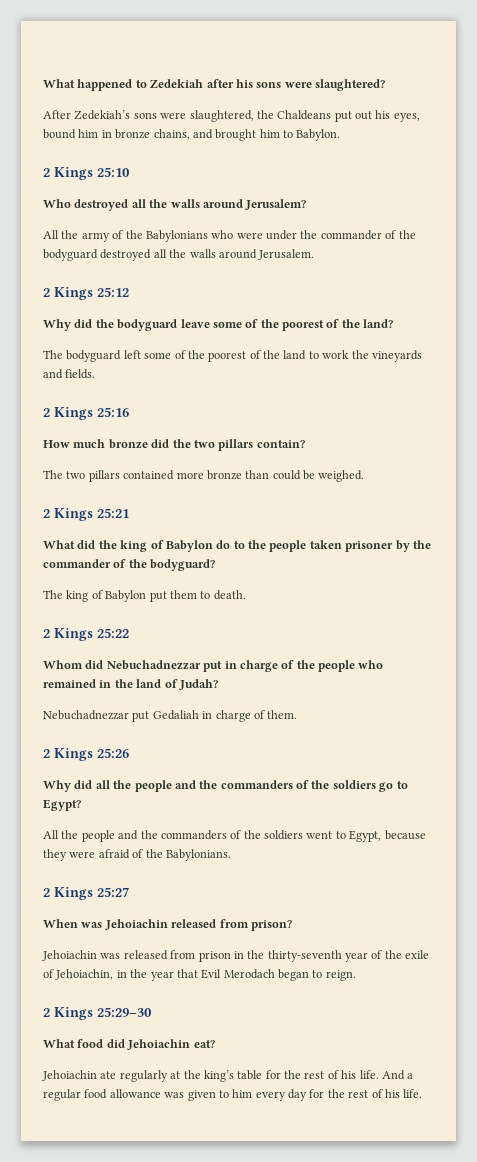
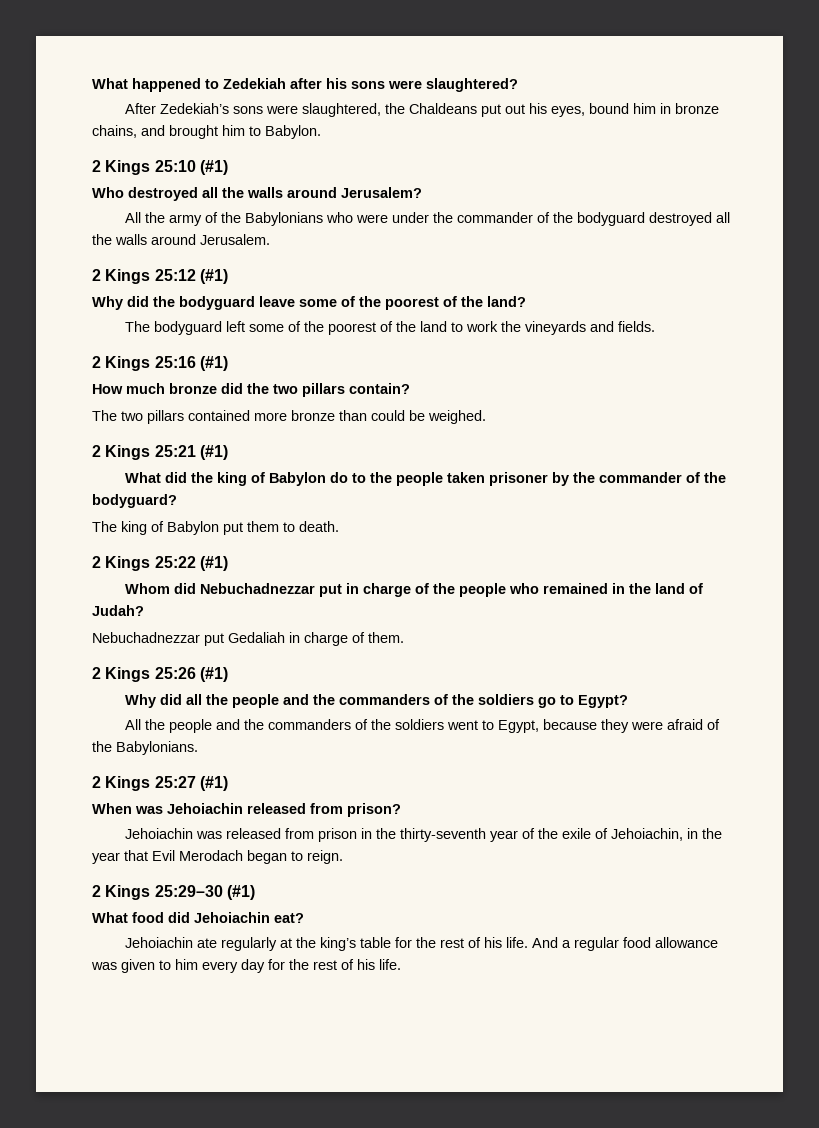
- 2 Kings 25:10
+ 2 Kings 25:10 (#1)
- 2 Kings 25:12
+ 2 Kings 25:12 (#1)
- 2 Kings 25:16
+ 2 Kings 25:16 (#1)
- 2 Kings 25:21
+ 2 Kings 25:21 (#1)
- 2 Kings 25:22
+ 2 Kings 25:22 (#1)
- 2 Kings 25:26
+ 2 Kings 25:26 (#1)
- 2 Kings 25:27
+ 2 Kings 25:27 (#1)
- 2 Kings 25:29–30
+ 2 Kings 25:29–30 (#1)

